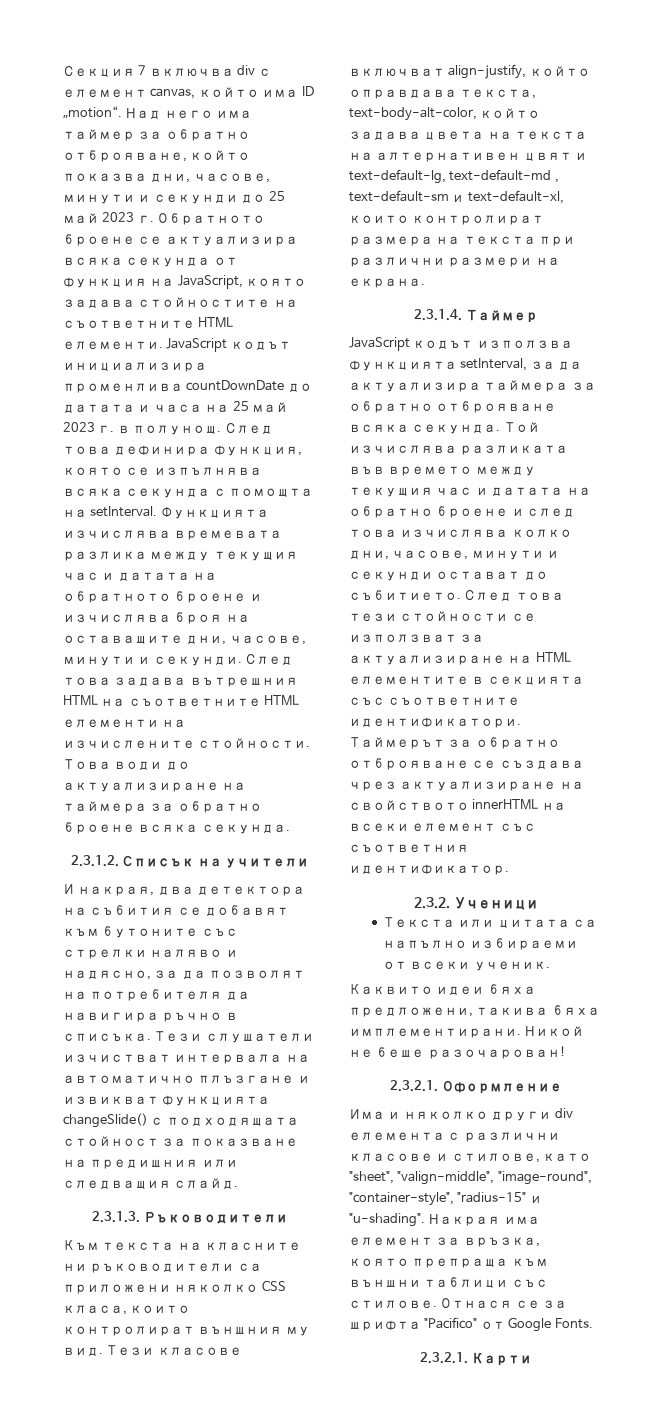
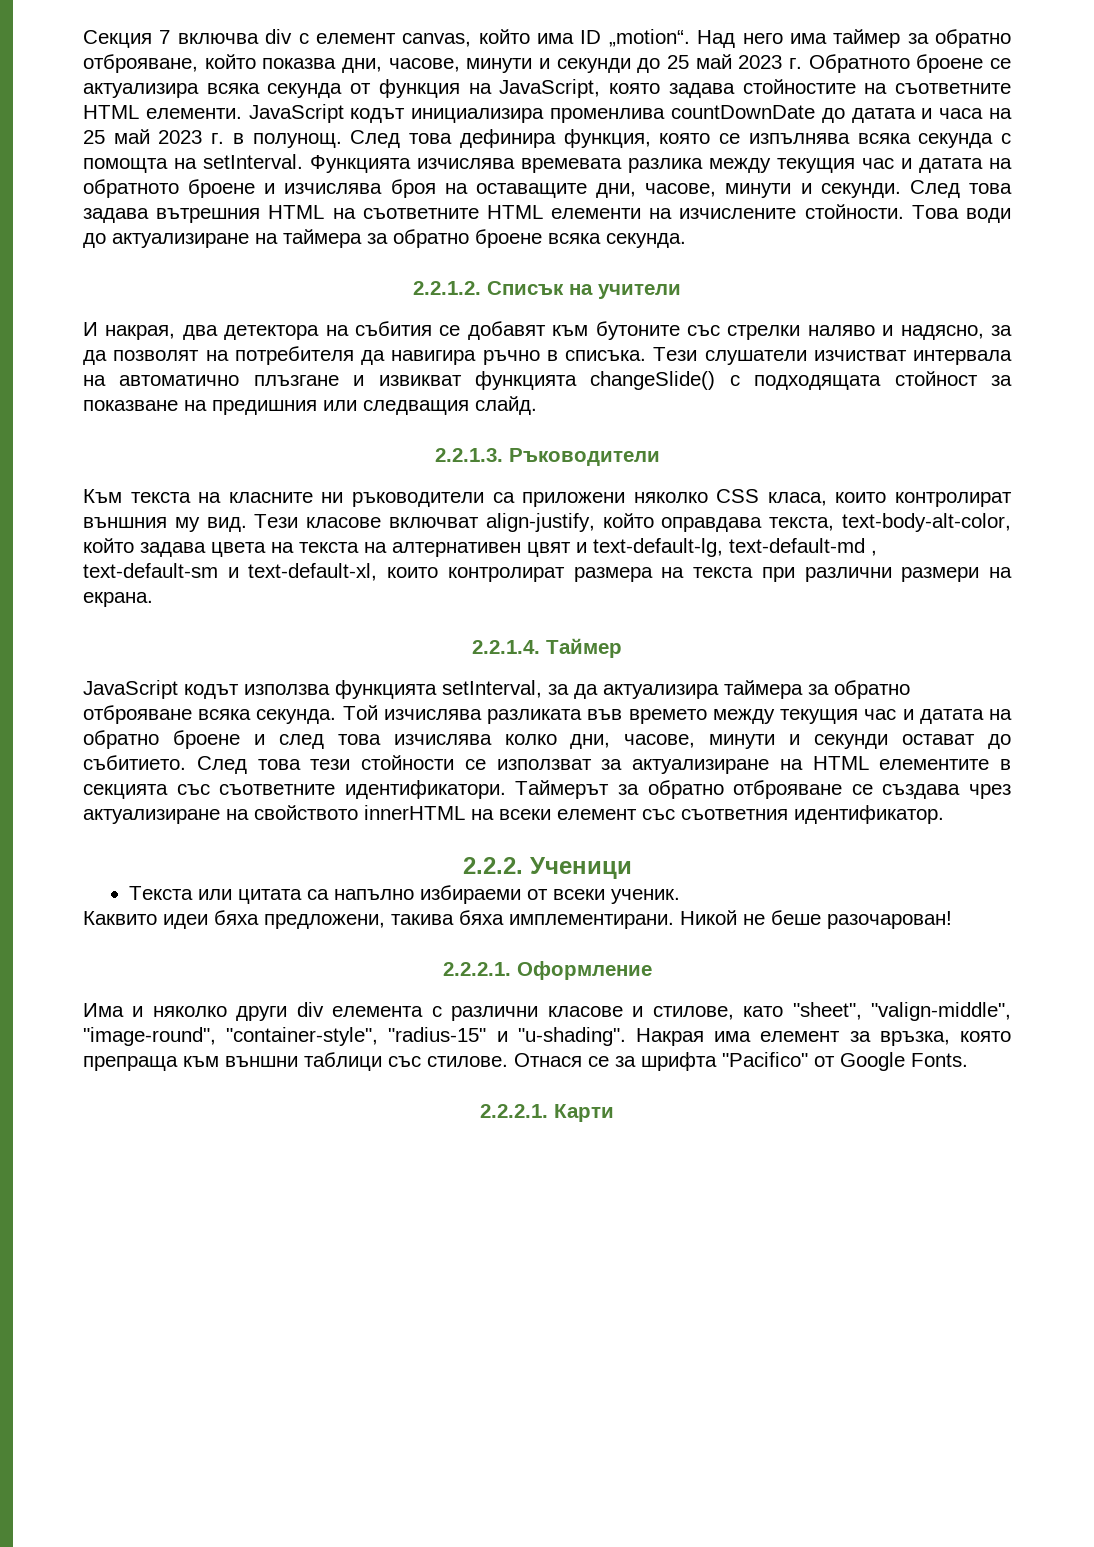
- 2.3.1.2. Списък на учители
+ 2.2.1.2. Списък на учители
- 2.3.1.3. Ръководители
+ 2.2.1.3. Ръководители
- 2.3.1.4. Таймер
+ 2.2.1.4. Таймер
- 2.3.2. Ученици
+ 2.2.2. Ученици
- 2.3.2.1. Оформление
+ 2.2.2.1. Оформление
- 2.3.2.1. Карти
+ 2.2.2.1. Карти

